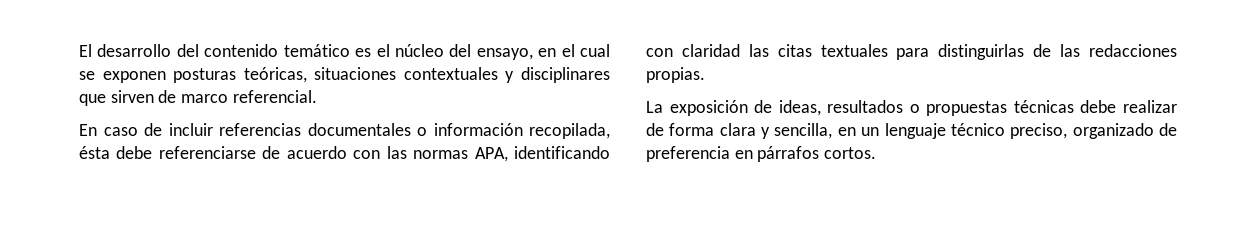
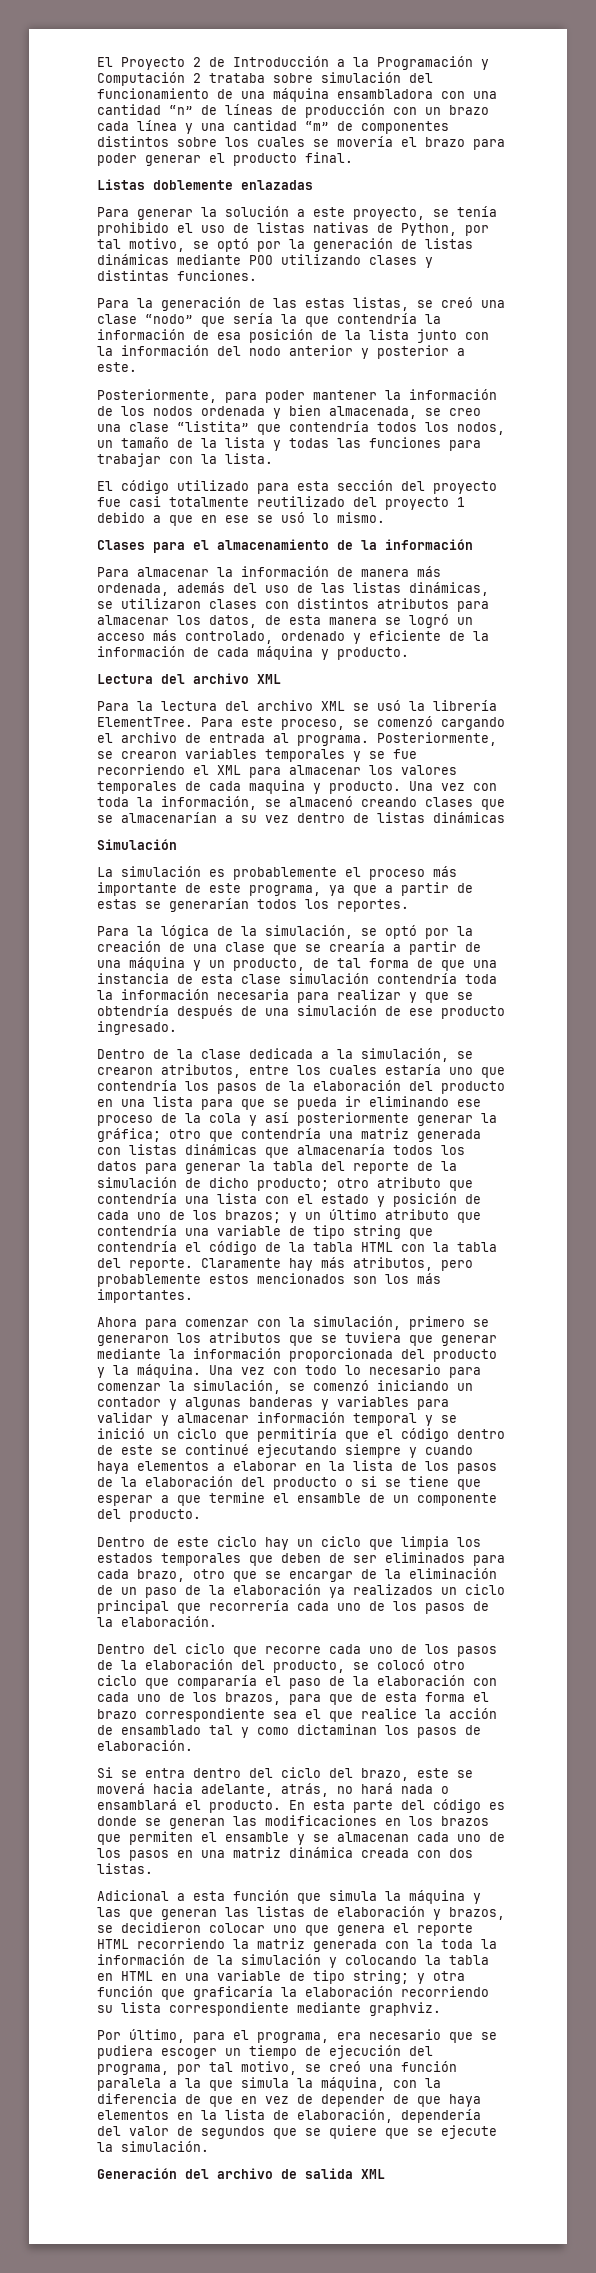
- El desarrollo del contenido temático es el núcleo del ensayo, en el cual se exponen posturas teóricas, situaciones contextuales y disciplinares que sirven de marco referencial.
- En caso de incluir referencias documentales o información recopilada, ésta debe referenciarse de acuerdo con las normas APA, identificando con claridad las citas textuales para distinguirlas de las redacciones propias.
- La exposición de ideas, resultados o propuestas técnicas debe realizar de forma clara y sencilla, en un lenguaje técnico preciso, organizado de preferencia en párrafos cortos.
+ El Proyecto 2 de Introducción a la Programación y Computación 2 trataba sobre simulación del funcionamiento de una máquina ensambladora con una cantidad “n” de líneas de producción con un brazo cada línea y una cantidad “m” de componentes distintos sobre los cuales se movería el brazo para poder generar el producto final.
+ Listas doblemente enlazadas
+ Para generar la solución a este proyecto, se tenía prohibido el uso de listas nativas de Python, por tal motivo, se optó por la generación de listas dinámicas mediante POO utilizando clases y distintas funciones.
+ Para la generación de las estas listas, se creó una clase “nodo” que sería la que contendría la información de esa posición de la lista junto con la información del nodo anterior y posterior a este.
+ Posteriormente, para poder mantener la información de los nodos ordenada y bien almacenada, se creo una clase “listita” que contendría todos los nodos, un tamaño de la lista y todas las funciones para trabajar con la lista.
+ El código utilizado para esta sección del proyecto fue casi totalmente reutilizado del proyecto 1 debido a que en ese se usó lo mismo.
+ Clases para el almacenamiento de la información
+ Para almacenar la información de manera más ordenada, además del uso de las listas dinámicas, se utilizaron clases con distintos atributos para almacenar los datos, de esta manera se logró un acceso más controlado, ordenado y eficiente de la información de cada máquina y producto.
+ Lectura del archivo XML
+ Para la lectura del archivo XML se usó la librería ElementTree. Para este proceso, se comenzó cargando el archivo de entrada al programa. Posteriormente, se crearon variables temporales y se fue recorriendo el XML para almacenar los valores temporales de cada maquina y producto. Una vez con toda la información, se almacenó creando clases que se almacenarían a su vez dentro de listas dinámicas
+ Simulación
+ La simulación es probablemente el proceso más importante de este programa, ya que a partir de estas se generarían todos los reportes.
+ Para la lógica de la simulación, se optó por la creación de una clase que se crearía a partir de una máquina y un producto, de tal forma de que una instancia de esta clase simulación contendría toda la información necesaria para realizar y que se obtendría después de una simulación de ese producto ingresado.
+ Dentro de la clase dedicada a la simulación, se crearon atributos, entre los cuales estaría uno que contendría los pasos de la elaboración del producto en una lista para que se pueda ir eliminando ese proceso de la cola y así posteriormente generar la gráfica; otro que contendría una matriz generada con listas dinámicas que almacenaría todos los datos para generar la tabla del reporte de la simulación de dicho producto; otro atributo que contendría una lista con el estado y posición de cada uno de los brazos; y un último atributo que contendría una variable de tipo string que contendría el código de la tabla HTML con la tabla del reporte. Claramente hay más atributos, pero probablemente estos mencionados son los más importantes.
+ Ahora para comenzar con la simulación, primero se generaron los atributos que se tuviera que generar mediante la información proporcionada del producto y la máquina. Una vez con todo lo necesario para comenzar la simulación, se comenzó iniciando un contador y algunas banderas y variables para validar y almacenar información temporal y se inició un ciclo que permitiría que el código dentro de este se continué ejecutando siempre y cuando haya elementos a elaborar en la lista de los pasos de la elaboración del producto o si se tiene que esperar a que termine el ensamble de un componente del producto.
+ Dentro de este ciclo hay un ciclo que limpia los estados temporales que deben de ser eliminados para cada brazo, otro que se encargar de la eliminación de un paso de la elaboración ya realizados un ciclo principal que recorrería cada uno de los pasos de la elaboración.
+ Dentro del ciclo que recorre cada uno de los pasos de la elaboración del producto, se colocó otro ciclo que compararía el paso de la elaboración con cada uno de los brazos, para que de esta forma el brazo correspondiente sea el que realice la acción de ensamblado tal y como dictaminan los pasos de elaboración.
+ Si se entra dentro del ciclo del brazo, este se moverá hacia adelante, atrás, no hará nada o ensamblará el producto. En esta parte del código es donde se generan las modificaciones en los brazos que permiten el ensamble y se almacenan cada uno de los pasos en una matriz dinámica creada con dos listas.
+ Adicional a esta función que simula la máquina y las que generan las listas de elaboración y brazos, se decidieron colocar uno que genera el reporte HTML recorriendo la matriz generada con la toda la información de la simulación y colocando la tabla en HTML en una variable de tipo string; y otra función que graficaría la elaboración recorriendo su lista correspondiente mediante graphviz.
+ Por último, para el programa, era necesario que se pudiera escoger un tiempo de ejecución del programa, por tal motivo, se creó una función paralela a la que simula la máquina, con la diferencia de que en vez de depender de que haya elementos en la lista de elaboración, dependería del valor de segundos que se quiere que se ejecute la simulación.
+ Generación del archivo de salida XML

